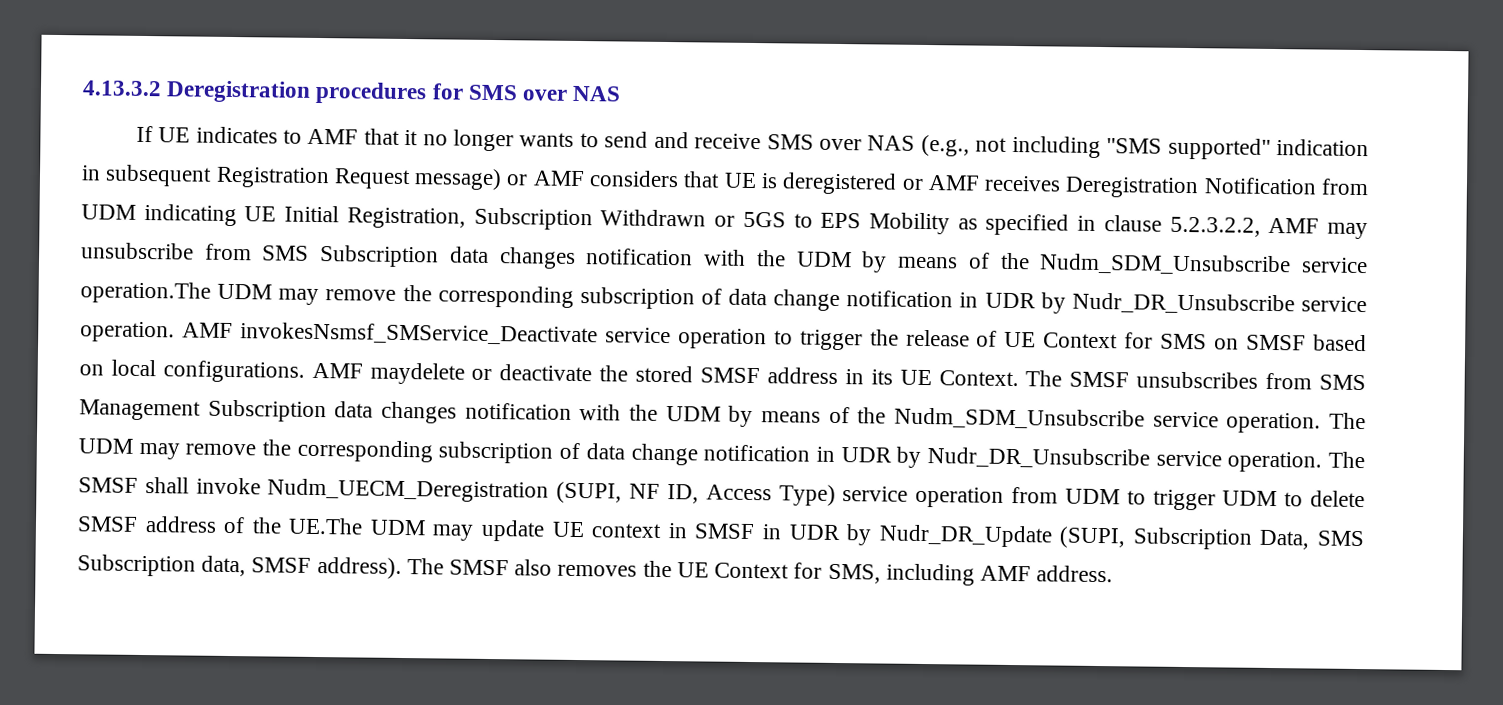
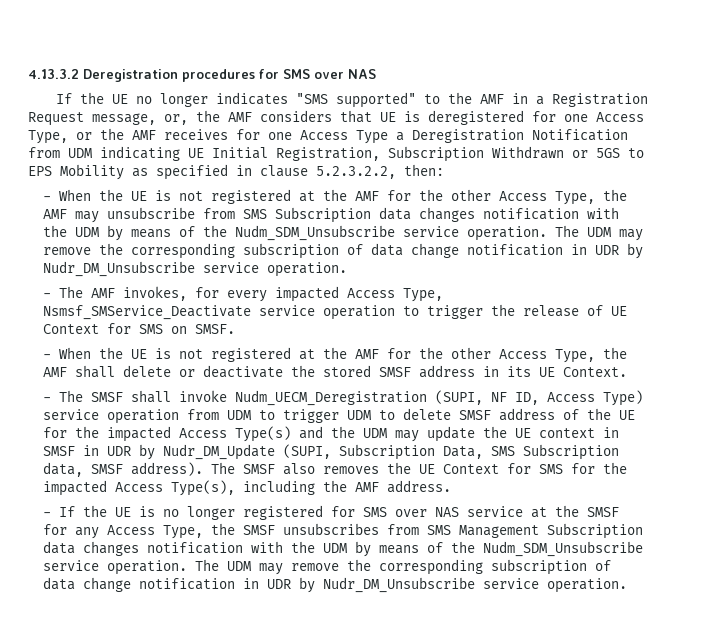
- If UE indicates to AMF that it no longer wants to send and receive SMS over NAS (e.g., not including "SMS supported" indication in subsequent Registration Request message) or AMF considers that UE is deregistered or AMF receives Deregistration Notification from UDM indicating UE Initial Registration, Subscription Withdrawn or 5GS to EPS Mobility as specified in clause 5.2.3.2.2, AMF may unsubscribe from SMS Subscription data changes notification with the UDM by means of the Nudm_SDM_Unsubscribe service operation.The UDM may remove the corresponding subscription of data change notification in UDR by Nudr_DR_Unsubscribe service operation. AMF invokesNsmsf_SMService_Deactivate service operation to trigger the release of UE Context for SMS on SMSF based on local configurations. AMF maydelete or deactivate the stored SMSF address in its UE Context. The SMSF unsubscribes from SMS Management Subscription data changes notification with the UDM by means of the Nudm_SDM_Unsubscribe service operation. The UDM may remove the corresponding subscription of data change notification in UDR by Nudr_DR_Unsubscribe service operation. The SMSF shall invoke Nudm_UECM_Deregistration (SUPI, NF ID, Access Type) service operation from UDM to trigger UDM to delete SMSF address of the UE.The UDM may update UE context in SMSF in UDR by Nudr_DR_Update (SUPI, Subscription Data, SMS Subscription data, SMSF address). The SMSF also removes the UE Context for SMS, including AMF address.
+ If the UE no longer indicates "SMS supported" to the AMF in a Registration Request message, or, the AMF considers that UE is deregistered for one Access Type, or the AMF receives for one Access Type a Deregistration Notification from UDM indicating UE Initial Registration, Subscription Withdrawn or 5GS to EPS Mobility as specified in clause 5.2.3.2.2, then:
+ - When the UE is not registered at the AMF for the other Access Type, the AMF may unsubscribe from SMS Subscription data changes notification with the UDM by means of the Nudm_SDM_Unsubscribe service operation. The UDM may remove the corresponding subscription of data change notification in UDR by Nudr_DM_Unsubscribe service operation.
+ - The AMF invokes, for every impacted Access Type, Nsmsf_SMService_Deactivate service operation to trigger the release of UE Context for SMS on SMSF.
+ - When the UE is not registered at the AMF for the other Access Type, the AMF shall delete or deactivate the stored SMSF address in its UE Context.
+ - The SMSF shall invoke Nudm_UECM_Deregistration (SUPI, NF ID, Access Type) service operation from UDM to trigger UDM to delete SMSF address of the UE for the impacted Access Type(s) and the UDM may update the UE context in SMSF in UDR by Nudr_DM_Update (SUPI, Subscription Data, SMS Subscription data, SMSF address). The SMSF also removes the UE Context for SMS for the impacted Access Type(s), including the AMF address.
+ - If the UE is no longer registered for SMS over NAS service at the SMSF for any Access Type, the SMSF unsubscribes from SMS Management Subscription data changes notification with the UDM by means of the Nudm_SDM_Unsubscribe service operation. The UDM may remove the corresponding subscription of data change notification in UDR by Nudr_DM_Unsubscribe service operation.

